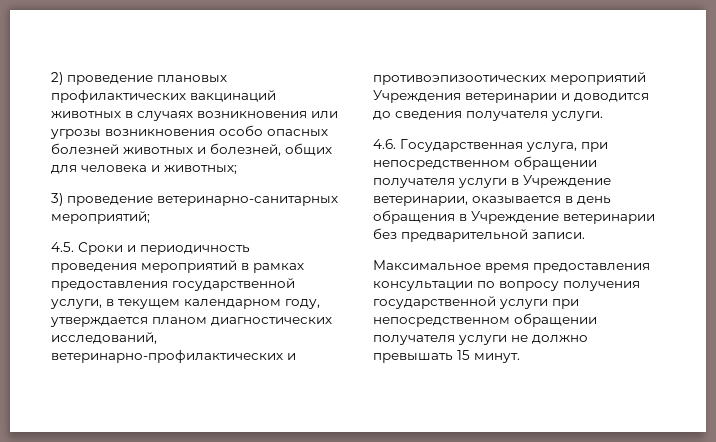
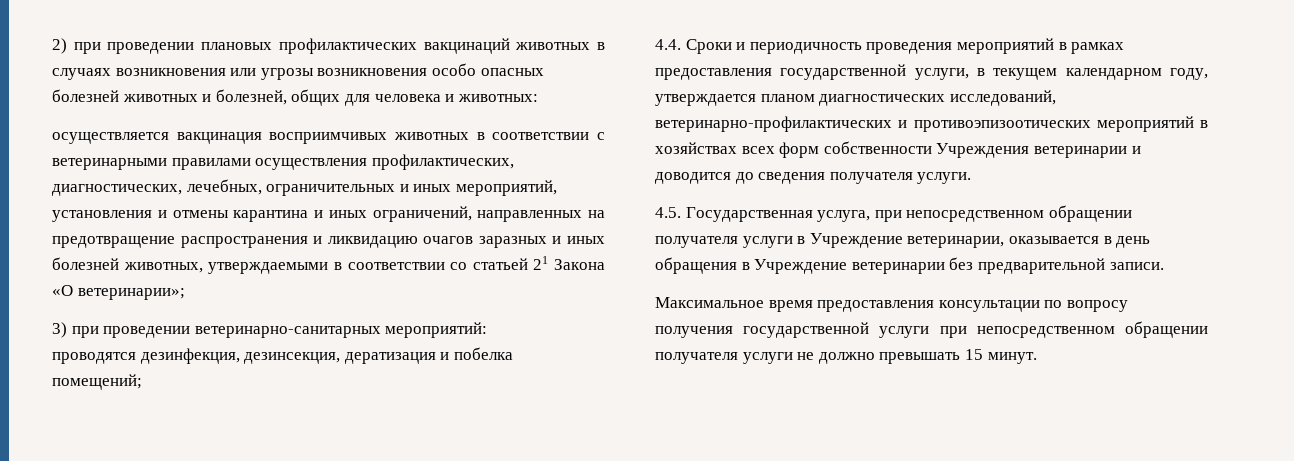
- 2) проведение плановых профилактических вакцинаций животных в случаях возникновения или угрозы возникновения особо опасных болезней животных и болезней, общих для человека и животных;
- 3) проведение ветеринарно-санитарных мероприятий;
- 4.5. Сроки и периодичность проведения мероприятий в рамках предоставления государственной услуги, в текущем календарном году, утверждается планом диагностических исследований, ветеринарно-профилактических и противоэпизоотических мероприятий Учреждения ветеринарии и доводится до сведения получателя услуги.
+ 2) при проведении плановых профилактических вакцинаций животных в случаях возникновения или угрозы возникновения особо опасных болезней животных и болезней, общих для человека и животных:
+ осуществляется вакцинация восприимчивых животных в соответствии с ветеринарными правилами осуществления профилактических, диагностических, лечебных, ограничительных и иных мероприятий, установления и отмены карантина и иных ограничений, направленных на предотвращение распространения и ликвидацию очагов заразных и иных болезней животных, утверждаемыми в соответствии со статьей 21 Закона «О ветеринарии»;
+ 3) при проведении ветеринарно-санитарных мероприятий:
+ проводятся дезинфекция, дезинсекция, дератизация и побелка помещений;
+ 4.4. Сроки и периодичность проведения мероприятий в рамках предоставления государственной услуги, в текущем календарном году, утверждается планом диагностических исследований, ветеринарно-профилактических и противоэпизоотических мероприятий в хозяйствах всех форм собственности Учреждения ветеринарии и доводится до сведения получателя услуги.
- 4.6. Государственная услуга, при непосредственном обращении получателя услуги в Учреждение ветеринарии, оказывается в день обращения в Учреждение ветеринарии без предварительной записи.
+ 4.5. Государственная услуга, при непосредственном обращении получателя услуги в Учреждение ветеринарии, оказывается в день обращения в Учреждение ветеринарии без предварительной записи.

